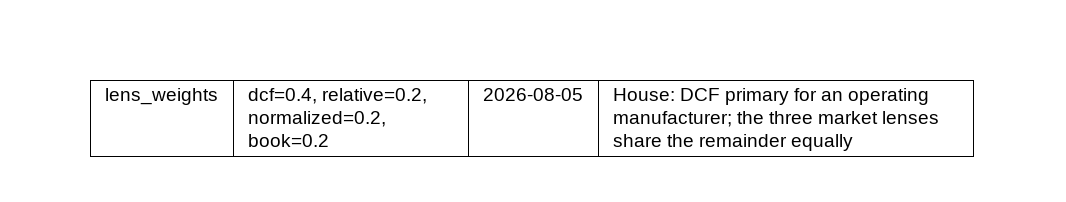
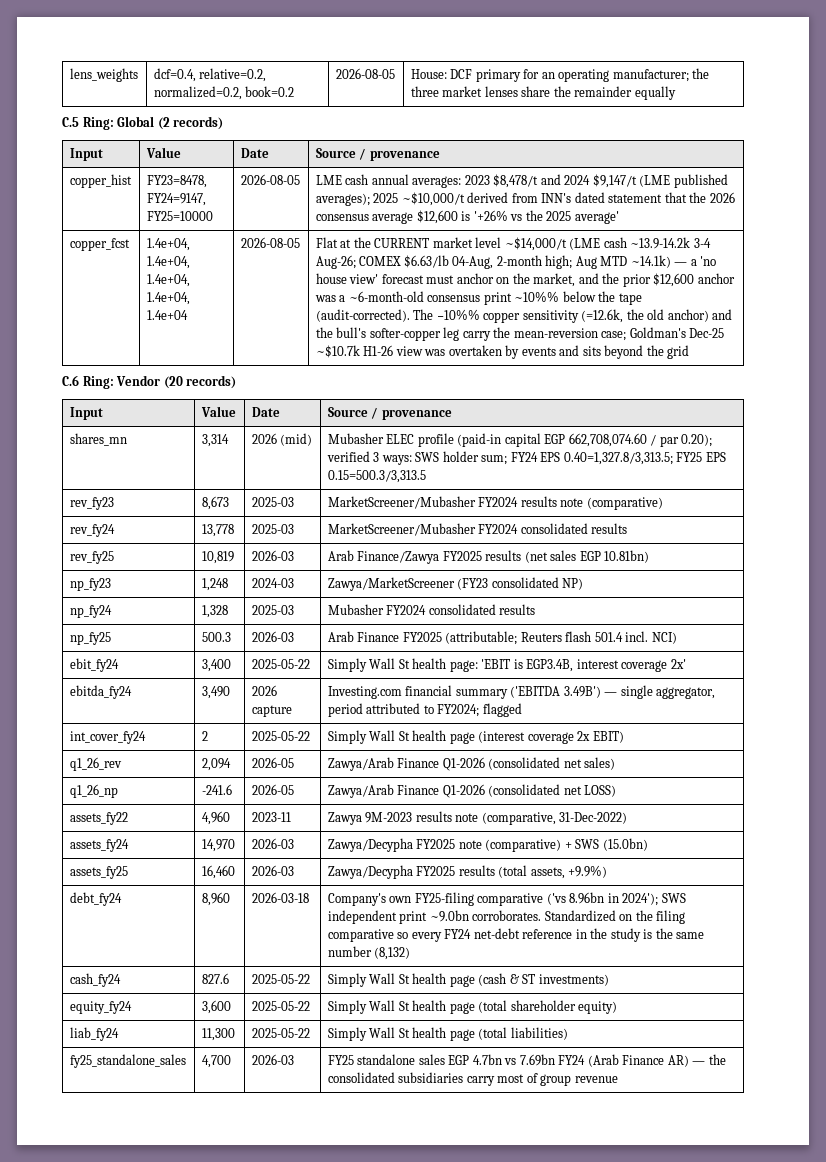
+ C.5 Ring: Global (2 records)
+ Input | Value | Date | Source / provenance
+ copper_hist | FY23=8478, FY24=9147, FY25=10000 | 2026-08-05 | LME cash annual averages: 2023 $8,478/t and 2024 $9,147/t (LME published averages); 2025 ~$10,000/t derived from INN's dated statement that the 2026 consensus average $12,600 is '+26% vs the 2025 average'
+ copper_fcst | 1.4e+04, 1.4e+04, 1.4e+04, 1.4e+04, 1.4e+04 | 2026-08-05 | Flat at the CURRENT market level ~$14,000/t (LME cash ~13.9-14.2k 3-4 Aug-26; COMEX $6.63/lb 04-Aug, 2-month high; Aug MTD ~14.1k) — a 'no house view' forecast must anchor on the market, and the prior $12,600 anchor was a ~6-month-old consensus print ~10%% below the tape (audit-corrected). The −10%% copper sensitivity (=12.6k, the old anchor) and the bull's softer-copper leg carry the mean-reversion case; Goldman's Dec-25 ~$10.7k H1-26 view was overtaken by events and sits beyond the grid
+ C.6 Ring: Vendor (20 records)
+ Input | Value | Date | Source / provenance
+ shares_mn | 3,314 | 2026 (mid) | Mubasher ELEC profile (paid-in capital EGP 662,708,074.60 / par 0.20); verified 3 ways: SWS holder sum; FY24 EPS 0.40=1,327.8/3,313.5; FY25 EPS 0.15=500.3/3,313.5
+ rev_fy23 | 8,673 | 2025-03 | MarketScreener/Mubasher FY2024 results note (comparative)
+ rev_fy24 | 13,778 | 2025-03 | MarketScreener/Mubasher FY2024 consolidated results
+ rev_fy25 | 10,819 | 2026-03 | Arab Finance/Zawya FY2025 results (net sales EGP 10.81bn)
+ np_fy23 | 1,248 | 2024-03 | Zawya/MarketScreener (FY23 consolidated NP)
+ np_fy24 | 1,328 | 2025-03 | Mubasher FY2024 consolidated results
+ np_fy25 | 500.3 | 2026-03 | Arab Finance FY2025 (attributable; Reuters flash 501.4 incl. NCI)
+ ebit_fy24 | 3,400 | 2025-05-22 | Simply Wall St health page: 'EBIT is EGP3.4B, interest coverage 2x'
+ ebitda_fy24 | 3,490 | 2026 capture | Investing.com financial summary ('EBITDA 3.49B') — single aggregator, period attributed to FY2024; flagged
+ int_cover_fy24 | 2 | 2025-05-22 | Simply Wall St health page (interest coverage 2x EBIT)
+ q1_26_rev | 2,094 | 2026-05 | Zawya/Arab Finance Q1-2026 (consolidated net sales)
+ q1_26_np | -241.6 | 2026-05 | Zawya/Arab Finance Q1-2026 (consolidated net LOSS)
+ assets_fy22 | 4,960 | 2023-11 | Zawya 9M-2023 results note (comparative, 31-Dec-2022)
+ assets_fy24 | 14,970 | 2026-03 | Zawya/Decypha FY2025 note (comparative) + SWS (15.0bn)
+ assets_fy25 | 16,460 | 2026-03 | Zawya/Decypha FY2025 results (total assets, +9.9%)
+ debt_fy24 | 8,960 | 2026-03-18 | Company's own FY25-filing comparative ('vs 8.96bn in 2024'); SWS independent print ~9.0bn corroborates. Standardized on the filing comparative so every FY24 net-debt reference in the study is the same number (8,132)
+ cash_fy24 | 827.6 | 2025-05-22 | Simply Wall St health page (cash & ST investments)
+ equity_fy24 | 3,600 | 2025-05-22 | Simply Wall St health page (total shareholder equity)
+ liab_fy24 | 11,300 | 2025-05-22 | Simply Wall St health page (total liabilities)
+ fy25_standalone_sales | 4,700 | 2026-03 | FY25 standalone sales EGP 4.7bn vs 7.69bn FY24 (Arab Finance AR) — the consolidated subsidiaries carry most of group revenue

